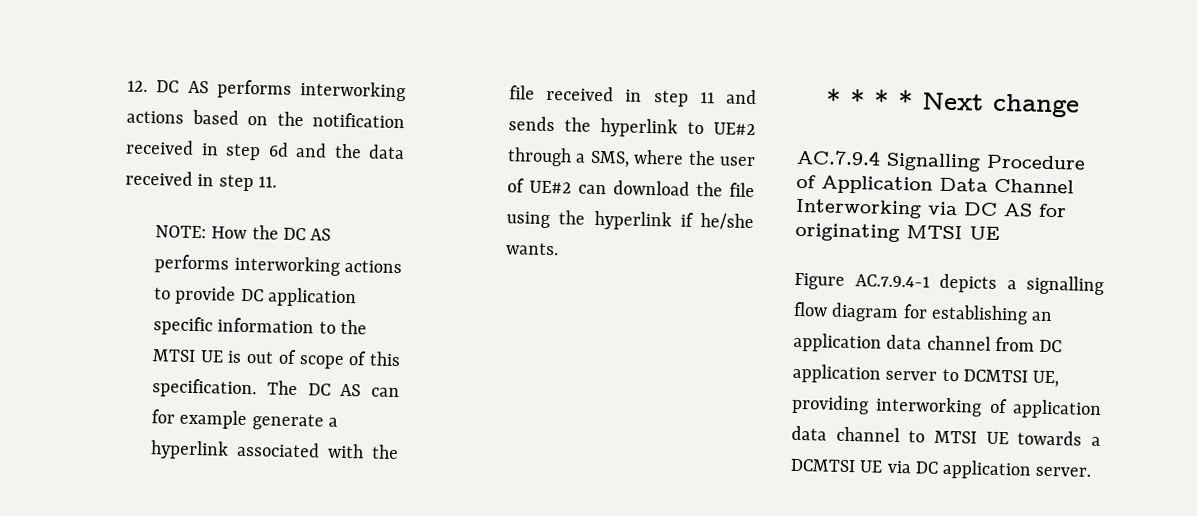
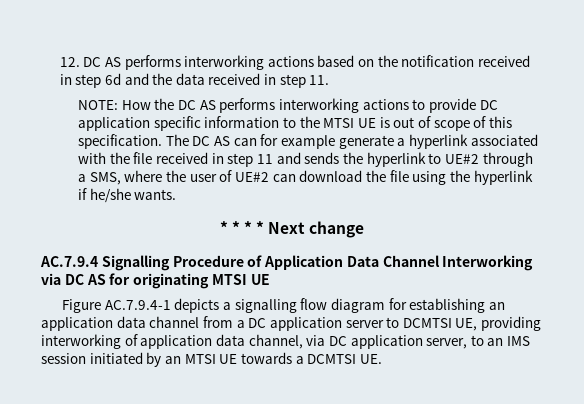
- Figure AC.7.9.4-1 depicts a signalling flow diagram for establishing an application data channel from DC application server to DCMTSI UE, providing interworking of application data channel to MTSI UE towards a DCMTSI UE via DC application server.
+ Figure AC.7.9.4-1 depicts a signalling flow diagram for establishing an application data channel from a DC application server to DCMTSI UE, providing interworking of application data channel, via DC application server, to an IMS session initiated by an MTSI UE towards a DCMTSI UE.

